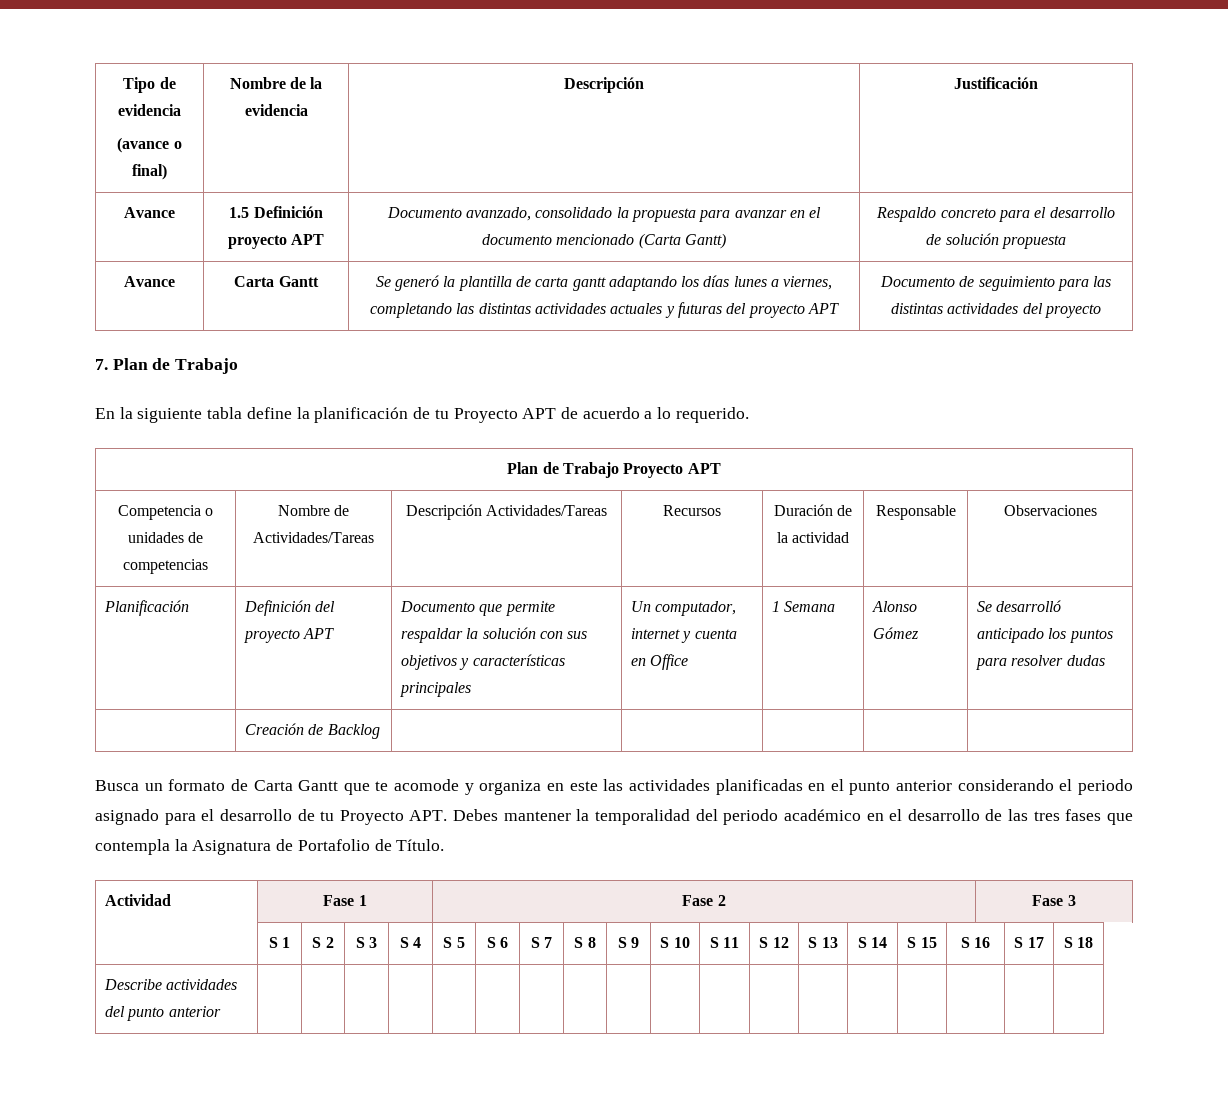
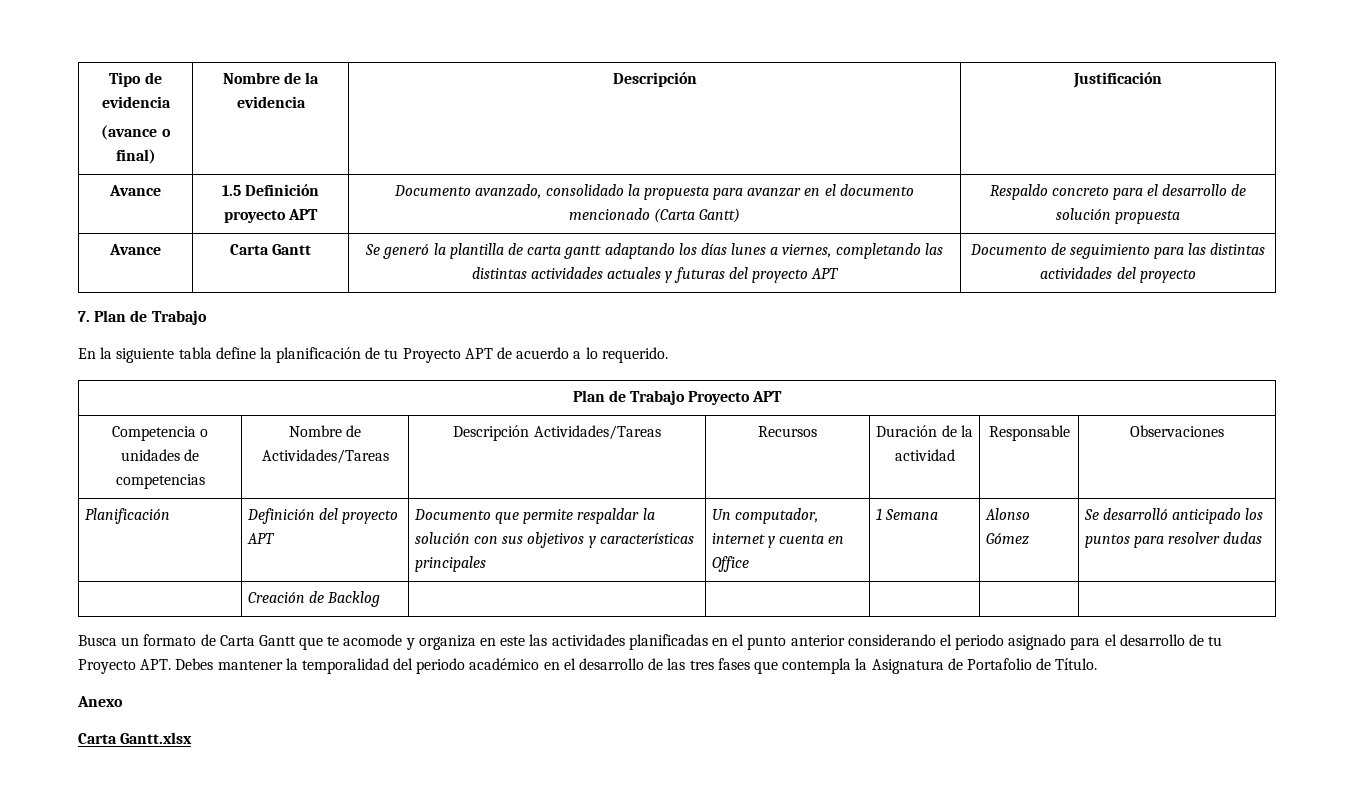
- Actividad | Fase 1 | Fase 2 | Fase 3
- | S 1 | S 2 | S 3 | S 4 | S 5 | S 6 | S 7 | S 8 | S 9 | S 10 | S 11 | S 12 | S 13 | S 14 | S 15 | S 16 | S 17 | S 18
- Describe actividades del punto anterior | | | | | | | | | | | | | | | | | |
+ Anexo
+ Carta Gantt.xlsx

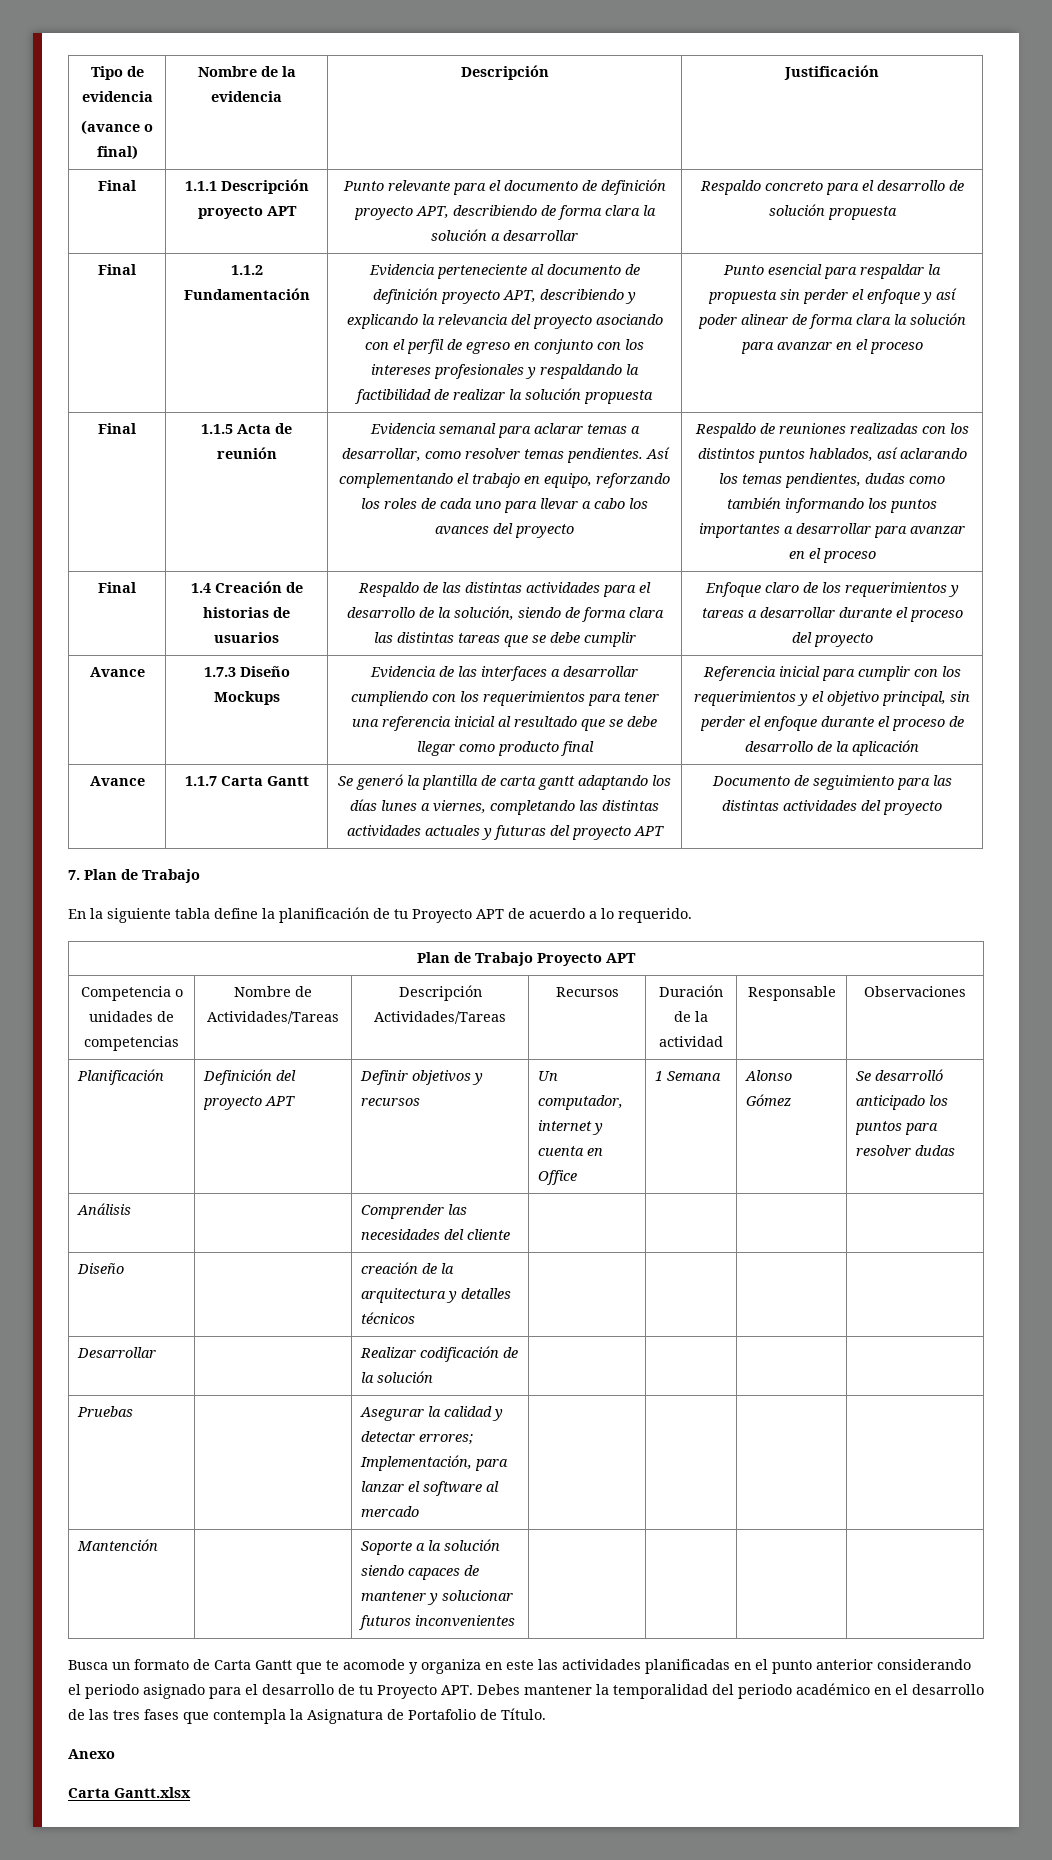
- Avance | 1.5 Definición proyecto APT | Documento avanzado, consolidado la propuesta para avanzar en el documento mencionado (Carta Gantt) | Respaldo concreto para el desarrollo de solución propuesta
+ Final | 1.1.1 Descripción proyecto APT | Punto relevante para el documento de definición proyecto APT, describiendo de forma clara la solución a desarrollar | Respaldo concreto para el desarrollo de solución propuesta
- Avance | Carta Gantt | Se generó la plantilla de carta gantt adaptando los días lunes a viernes, completando las distintas actividades actuales y futuras del proyecto APT | Documento de seguimiento para las distintas actividades del proyecto
+ Final | 1.1.2 Fundamentación | Evidencia perteneciente al documento de definición proyecto APT, describiendo y explicando la relevancia del proyecto asociando con el perfil de egreso en conjunto con los intereses profesionales y respaldando la factibilidad de realizar la solución propuesta | Punto esencial para respaldar la propuesta sin perder el enfoque y así poder alinear de forma clara la solución para avanzar en el proceso
+ Final | 1.1.5 Acta de reunión | Evidencia semanal para aclarar temas a desarrollar, como resolver temas pendientes. Así complementando el trabajo en equipo, reforzando los roles de cada uno para llevar a cabo los avances del proyecto | Respaldo de reuniones realizadas con los distintos puntos hablados, así aclarando los temas pendientes, dudas como también informando los puntos importantes a desarrollar para avanzar en el proceso
+ Final | 1.4 Creación de historias de usuarios | Respaldo de las distintas actividades para el desarrollo de la solución, siendo de forma clara las distintas tareas que se debe cumplir | Enfoque claro de los requerimientos y tareas a desarrollar durante el proceso del proyecto
+ Avance | 1.7.3 Diseño Mockups | Evidencia de las interfaces a desarrollar cumpliendo con los requerimientos para tener una referencia inicial al resultado que se debe llegar como producto final | Referencia inicial para cumplir con los requerimientos y el objetivo principal, sin perder el enfoque durante el proceso de desarrollo de la aplicación
+ Avance | 1.1.7 Carta Gantt | Se generó la plantilla de carta gantt adaptando los días lunes a viernes, completando las distintas actividades actuales y futuras del proyecto APT | Documento de seguimiento para las distintas actividades del proyecto
- Planificación | Definición del proyecto APT | Documento que permite respaldar la solución con sus objetivos y características principales | Un computador, internet y cuenta en Office | 1 Semana | Alonso Gómez | Se desarrolló anticipado los puntos para resolver dudas
+ Planificación | Definición del proyecto APT | Definir objetivos y recursos | Un computador, internet y cuenta en Office | 1 Semana | Alonso Gómez | Se desarrolló anticipado los puntos para resolver dudas
- | Creación de Backlog | | | | |
+ Análisis | | Comprender las necesidades del cliente | | | |
+ Diseño | | creación de la arquitectura y detalles técnicos | | | |
+ Desarrollar | | Realizar codificación de la solución | | | |
+ Pruebas | | Asegurar la calidad y detectar errores; Implementación, para lanzar el software al mercado | | | |
+ Mantención | | Soporte a la solución siendo capaces de mantener y solucionar futuros inconvenientes | | | |

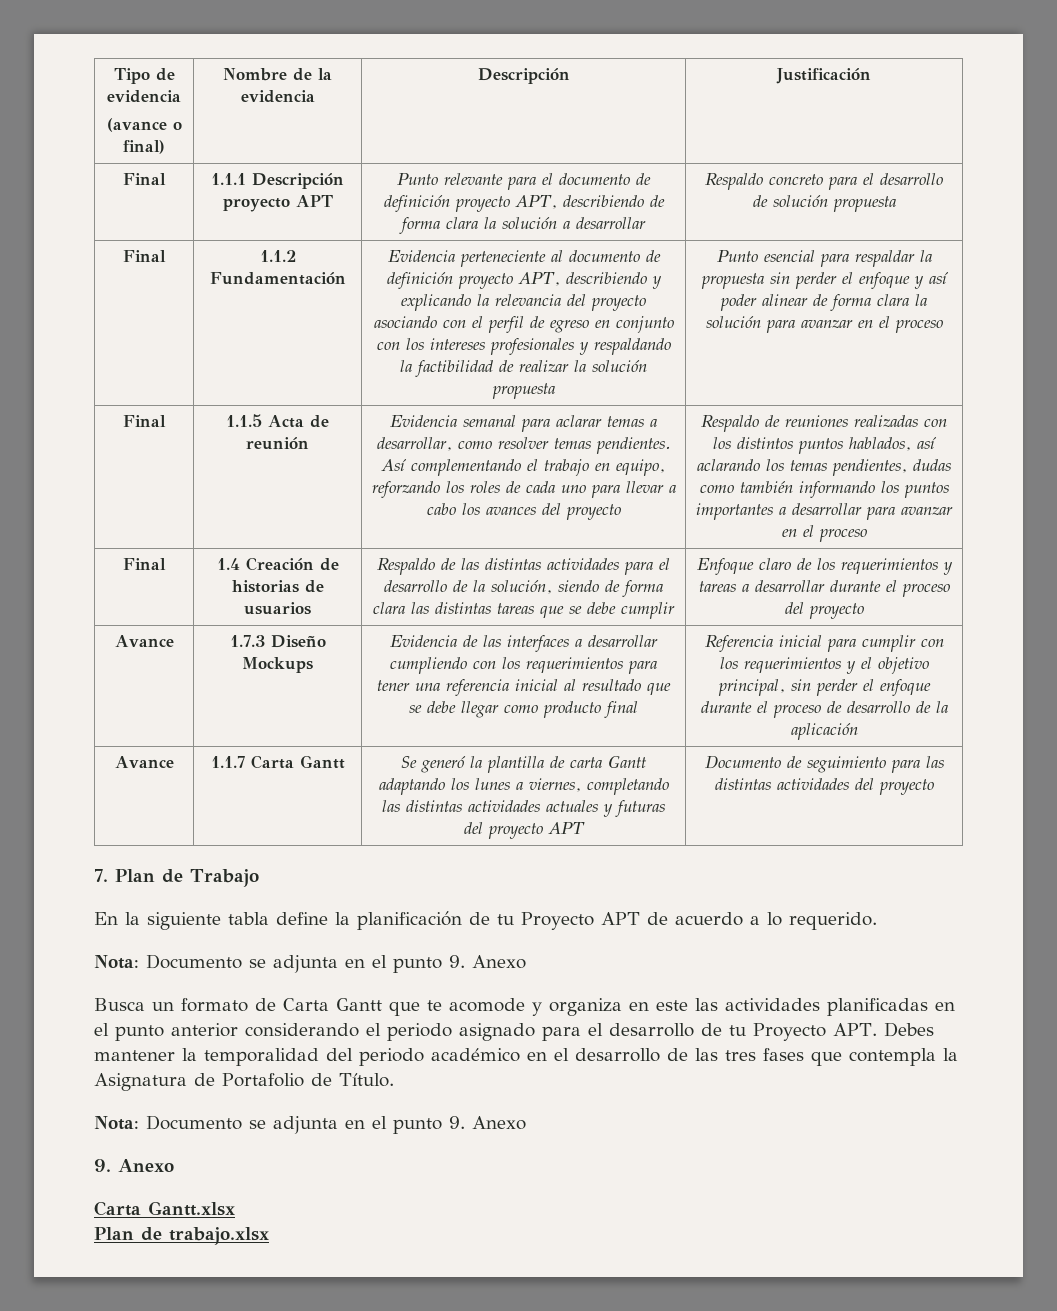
- Avance | 1.1.7 Carta Gantt | Se generó la plantilla de carta gantt adaptando los días lunes a viernes, completando las distintas actividades actuales y futuras del proyecto APT | Documento de seguimiento para las distintas actividades del proyecto
+ Avance | 1.1.7 Carta Gantt | Se generó la plantilla de carta Gantt adaptando los lunes a viernes, completando las distintas actividades actuales y futuras del proyecto APT | Documento de seguimiento para las distintas actividades del proyecto
  En la siguiente tabla define la planificación de tu Proyecto APT de acuerdo a lo requerido.
- Plan de Trabajo Proyecto APT
- Competencia o unidades de competencias | Nombre de Actividades/Tareas | Descripción Actividades/Tareas | Recursos | Duración de la actividad | Responsable | Observaciones
- Planificación | Definición del proyecto APT | Definir objetivos y recursos | Un computador, internet y cuenta en Office | 1 Semana | Alonso Gómez | Se desarrolló anticipado los puntos para resolver dudas
- Análisis | | Comprender las necesidades del cliente | | | |
- Diseño | | creación de la arquitectura y detalles técnicos | | | |
- Desarrollar | | Realizar codificación de la solución | | | |
- Pruebas | | Asegurar la calidad y detectar errores; Implementación, para lanzar el software al mercado | | | |
- Mantención | | Soporte a la solución siendo capaces de mantener y solucionar futuros inconvenientes | | | |
+ Nota: Documento se adjunta en el punto 9. Anexo
  Busca un formato de Carta Gantt que te acomode y organiza en este las actividades planificadas en el punto anterior considerando el periodo asignado para el desarrollo de tu Proyecto APT. Debes mantener la temporalidad del periodo académico en el desarrollo de las tres fases que contempla la Asignatura de Portafolio de Título.
- Anexo
+ Nota: Documento se adjunta en el punto 9. Anexo
+ 9. Anexo
+ Plan de trabajo.xlsx

